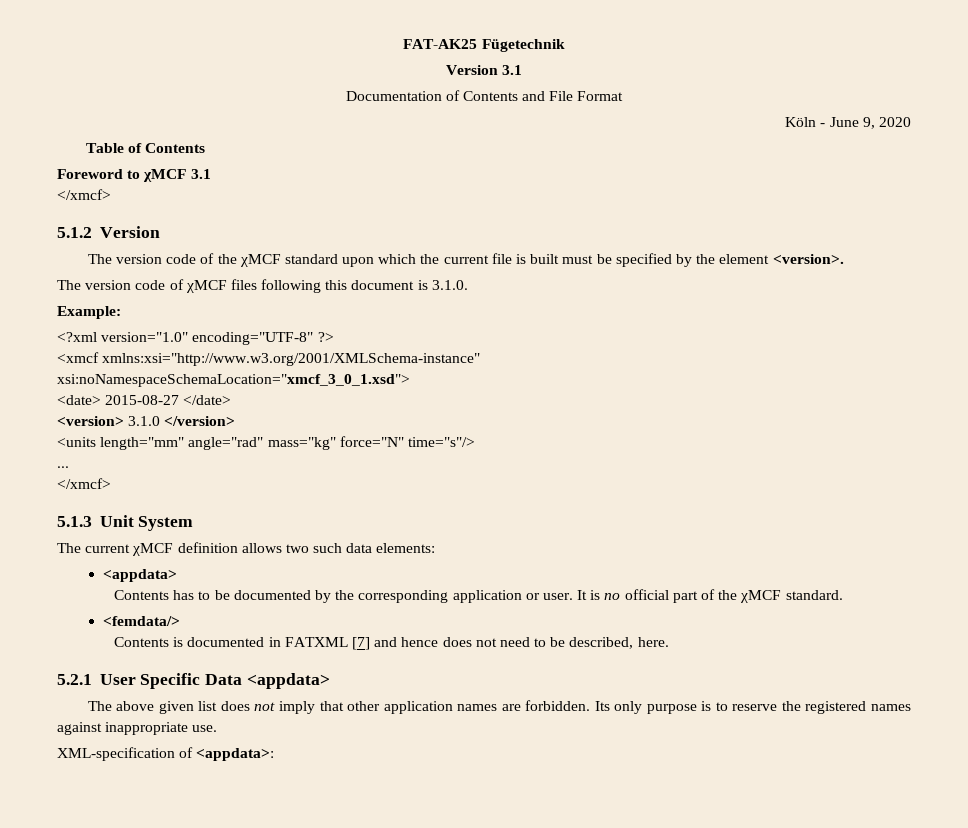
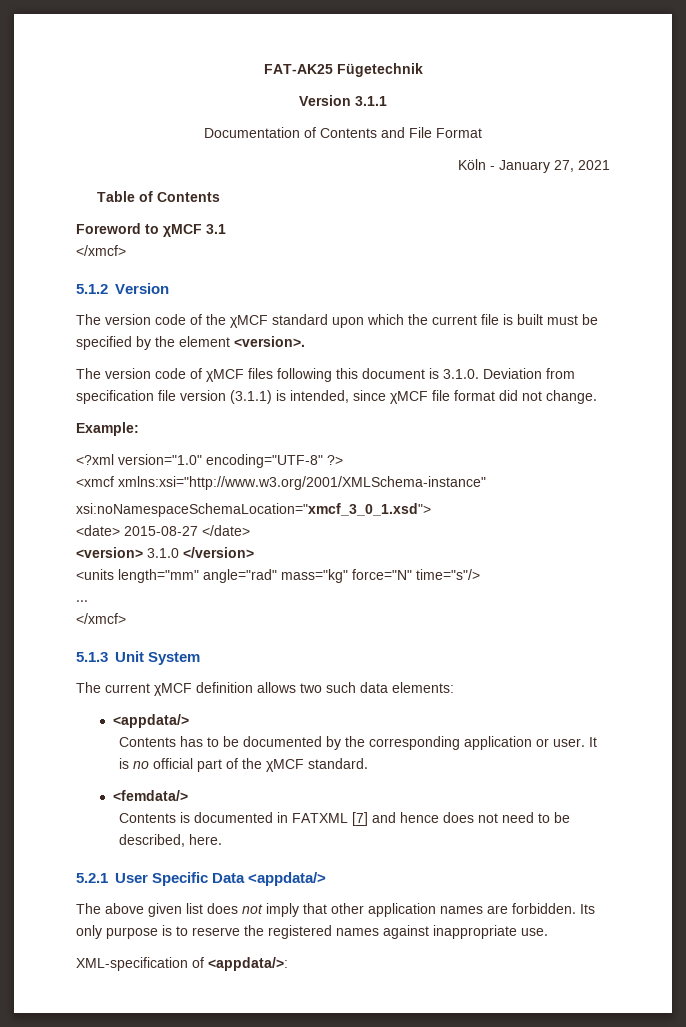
- Version 3.1
+ Version 3.1.1
- Köln - June 9, 2020
+ Köln - January 27, 2021
- The version code of χMCF files following this document is 3.1.0.
+ The version code of χMCF files following this document is 3.1.0. Deviation from specification file version (3.1.1) is intended, since χMCF file format did not change.
  The current χMCF definition allows two such data elements:
- <appdata>
+ <appdata/>
- 5.2.1 User Specific Data <appdata>
+ 5.2.1 User Specific Data <appdata/>
- XML-specification of <appdata>:
+ XML-specification of <appdata/>:

